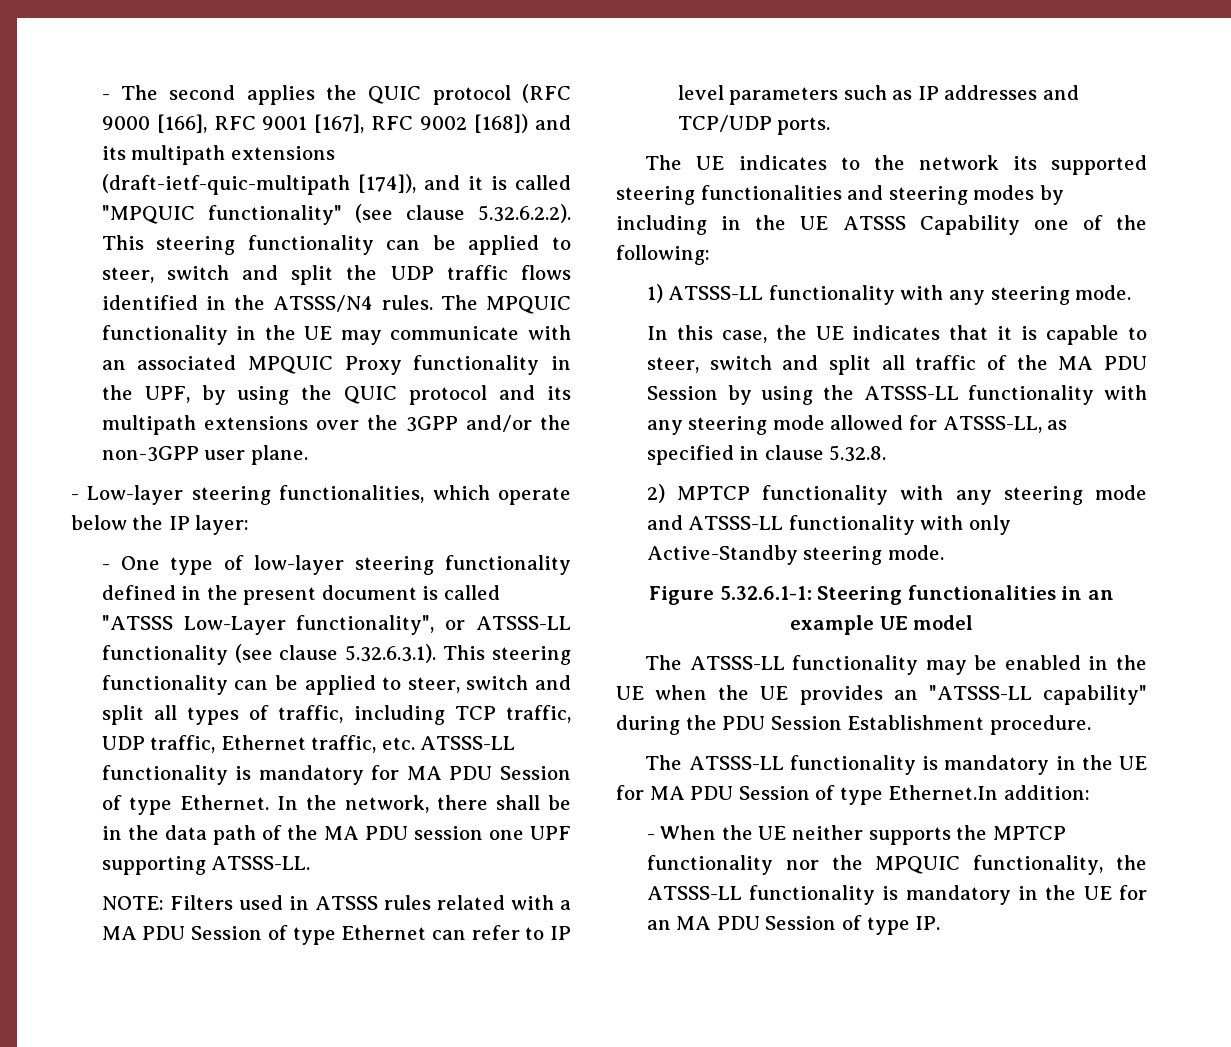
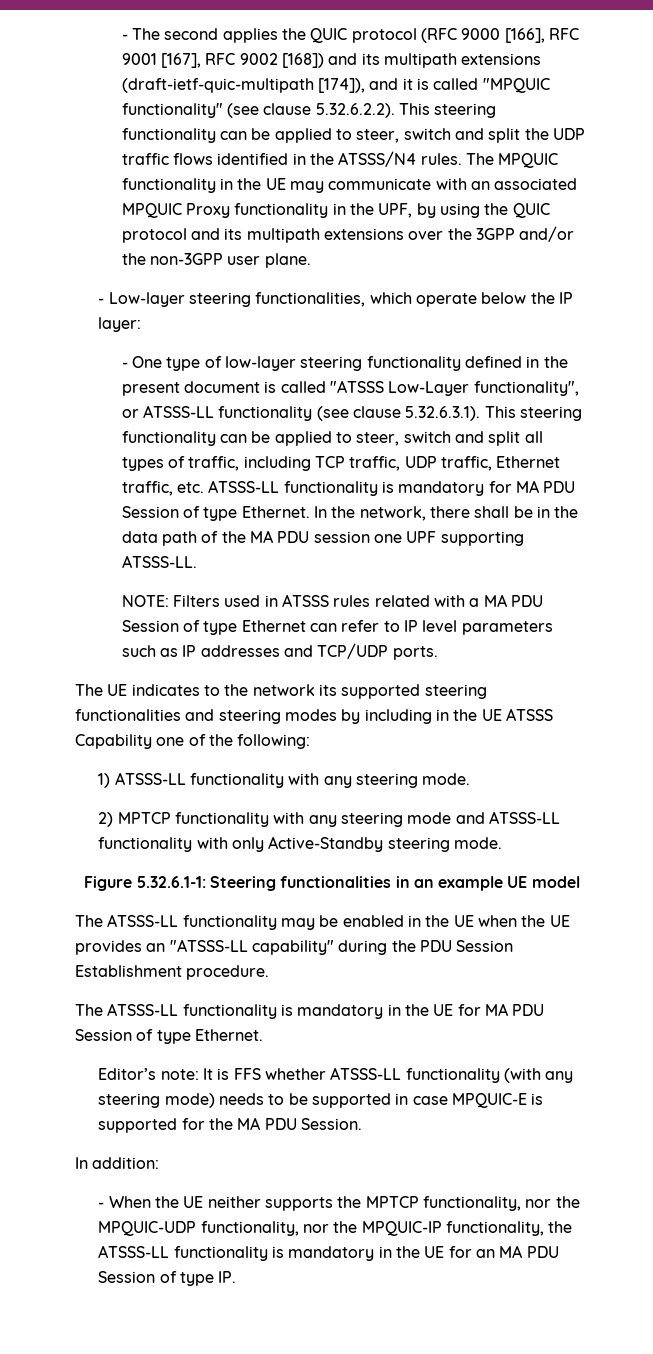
- In this case, the UE indicates that it is capable to steer, switch and split all traffic of the MA PDU Session by using the ATSSS-LL functionality with any steering mode allowed for ATSSS-LL, as specified in clause 5.32.8.
- The ATSSS-LL functionality is mandatory in the UE for MA PDU Session of type Ethernet.In addition:
+ The ATSSS-LL functionality is mandatory in the UE for MA PDU Session of type Ethernet.
+ Editor’s note: It is FFS whether ATSSS-LL functionality (with any steering mode) needs to be supported in case MPQUIC-E is supported for the MA PDU Session.
+ In addition:
- - When the UE neither supports the MPTCP functionality nor the MPQUIC functionality, the ATSSS-LL functionality is mandatory in the UE for an MA PDU Session of type IP.
+ - When the UE neither supports the MPTCP functionality, nor the MPQUIC-UDP functionality, nor the MPQUIC-IP functionality, the ATSSS-LL functionality is mandatory in the UE for an MA PDU Session of type IP.

